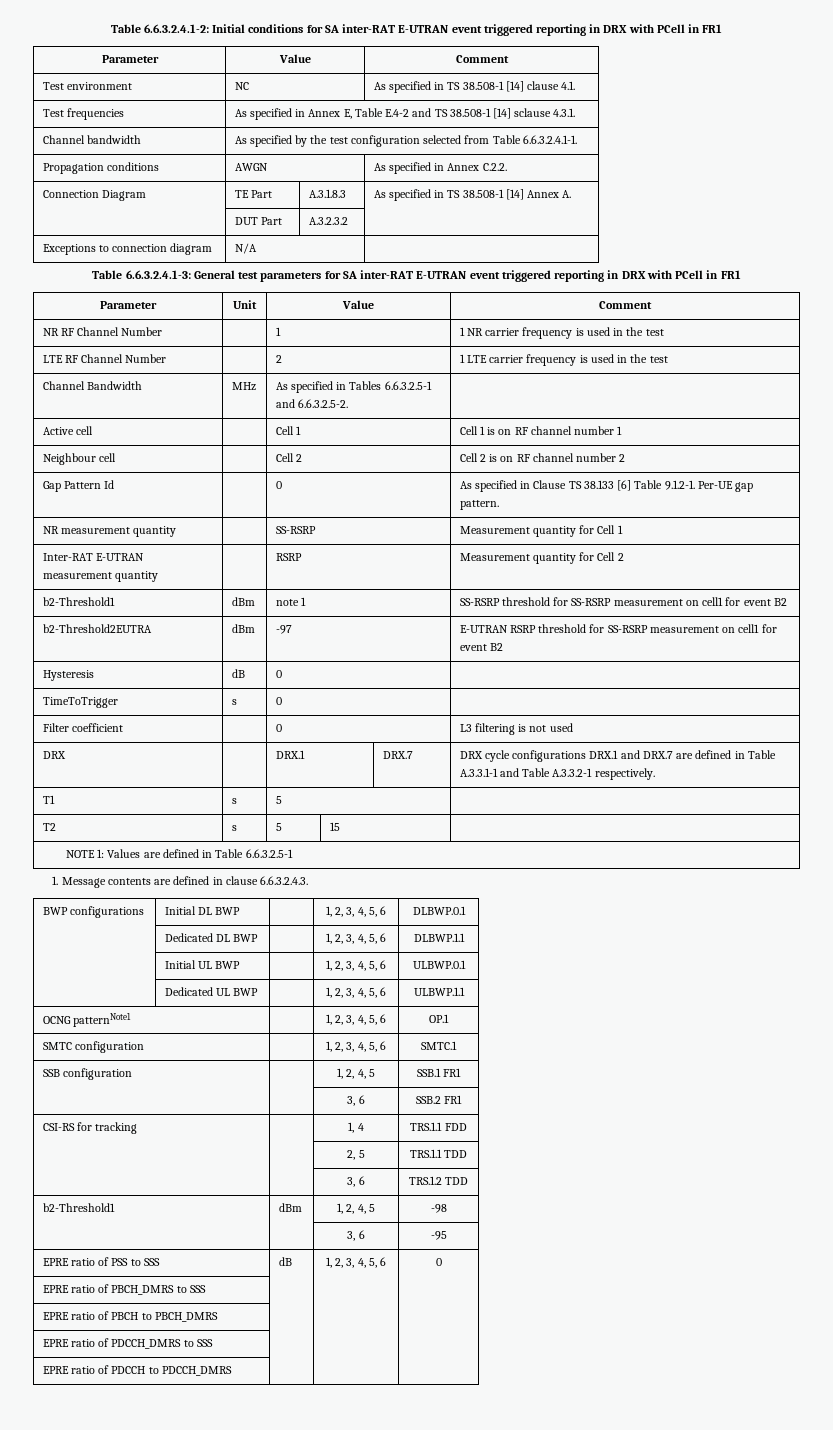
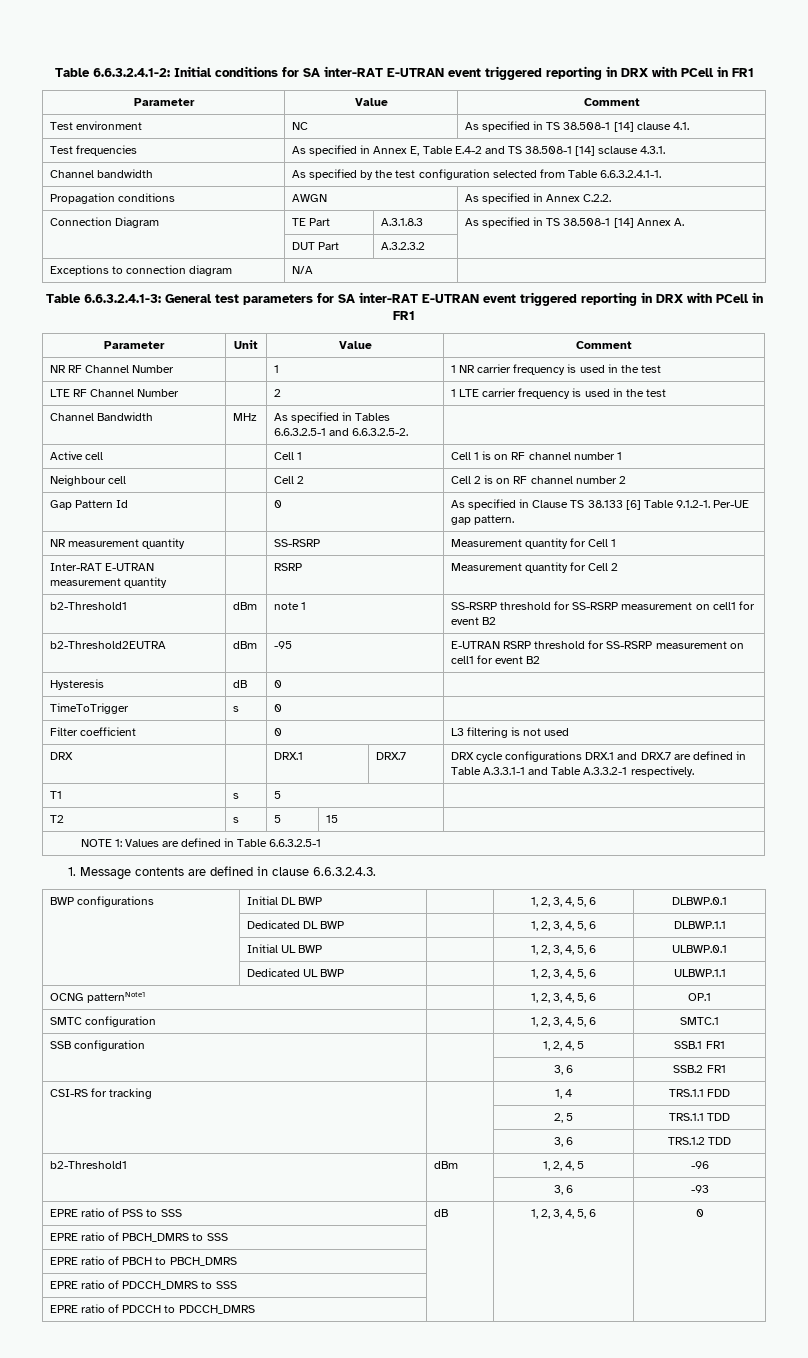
- b2-Threshold2EUTRA | dBm | -97 | E-UTRAN RSRP threshold for SS-RSRP measurement on cell1 for event B2
+ b2-Threshold2EUTRA | dBm | -95 | E-UTRAN RSRP threshold for SS-RSRP measurement on cell1 for event B2
- b2-Threshold1 | dBm | 1, 2, 4, 5 | -98
- | | 3, 6 | -95
+ b2-Threshold1 | dBm | 1, 2, 4, 5 | -96
+ | | 3, 6 | -93

